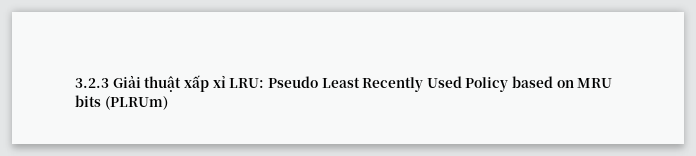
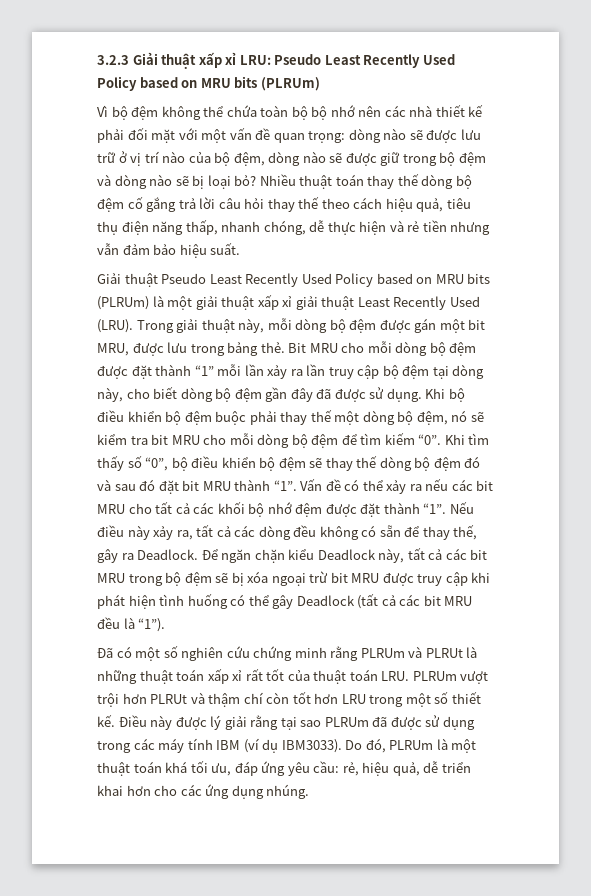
+ Vì bộ đệm không thể chứa toàn bộ bộ nhớ nên các nhà thiết kế phải đối mặt với một vấn đề quan trọng: dòng nào sẽ được lưu trữ ở vị trí nào của bộ đệm, dòng nào sẽ được giữ trong bộ đệm và dòng nào sẽ bị loại bỏ? Nhiều thuật toán thay thế dòng bộ đệm cố gắng trả lời câu hỏi thay thế theo cách hiệu quả, tiêu thụ điện năng thấp, nhanh chóng, dễ thực hiện và rẻ tiền nhưng vẫn đảm bảo hiệu suất.
+ Giải thuật Pseudo Least Recently Used Policy based on MRU bits (PLRUm) là một giải thuật xấp xỉ giải thuật Least Recently Used (LRU). Trong giải thuật này, mỗi dòng bộ đệm được gán một bit MRU, được lưu trong bảng thẻ. Bit MRU cho mỗi dòng bộ đệm được đặt thành “1” mỗi lần xảy ra lần truy cập bộ đệm tại dòng này, cho biết dòng bộ đệm gần đây đã được sử dụng. Khi bộ điều khiển bộ đệm buộc phải thay thế một dòng bộ đệm, nó sẽ kiểm tra bit MRU cho mỗi dòng bộ đệm để tìm kiếm “0”. Khi tìm thấy số “0”, bộ điều khiển bộ đệm sẽ thay thế dòng bộ đệm đó và sau đó đặt bit MRU thành “1”. Vấn đề có thể xảy ra nếu các bit MRU cho tất cả các khối bộ nhớ đệm được đặt thành “1”. Nếu điều này xảy ra, tất cả các dòng đều không có sẵn để thay thế, gây ra Deadlock. Để ngăn chặn kiểu Deadlock này, tất cả các bit MRU trong bộ đệm sẽ bị xóa ngoại trừ bit MRU được truy cập khi phát hiện tình huống có thể gây Deadlock (tất cả các bit MRU đều là “1”).
+ Đã có một số nghiên cứu chứng minh rằng PLRUm và PLRUt là những thuật toán xấp xỉ rất tốt của thuật toán LRU. PLRUm vượt trội hơn PLRUt và thậm chí còn tốt hơn LRU trong một số thiết kế. Điều này được lý giải rằng tại sao PLRUm đã được sử dụng trong các máy tính IBM (ví dụ IBM3033). Do đó, PLRUm là một thuật toán khá tối ưu, đáp ứng yêu cầu: rẻ, hiệu quả, dễ triển khai hơn cho các ứng dụng nhúng.

